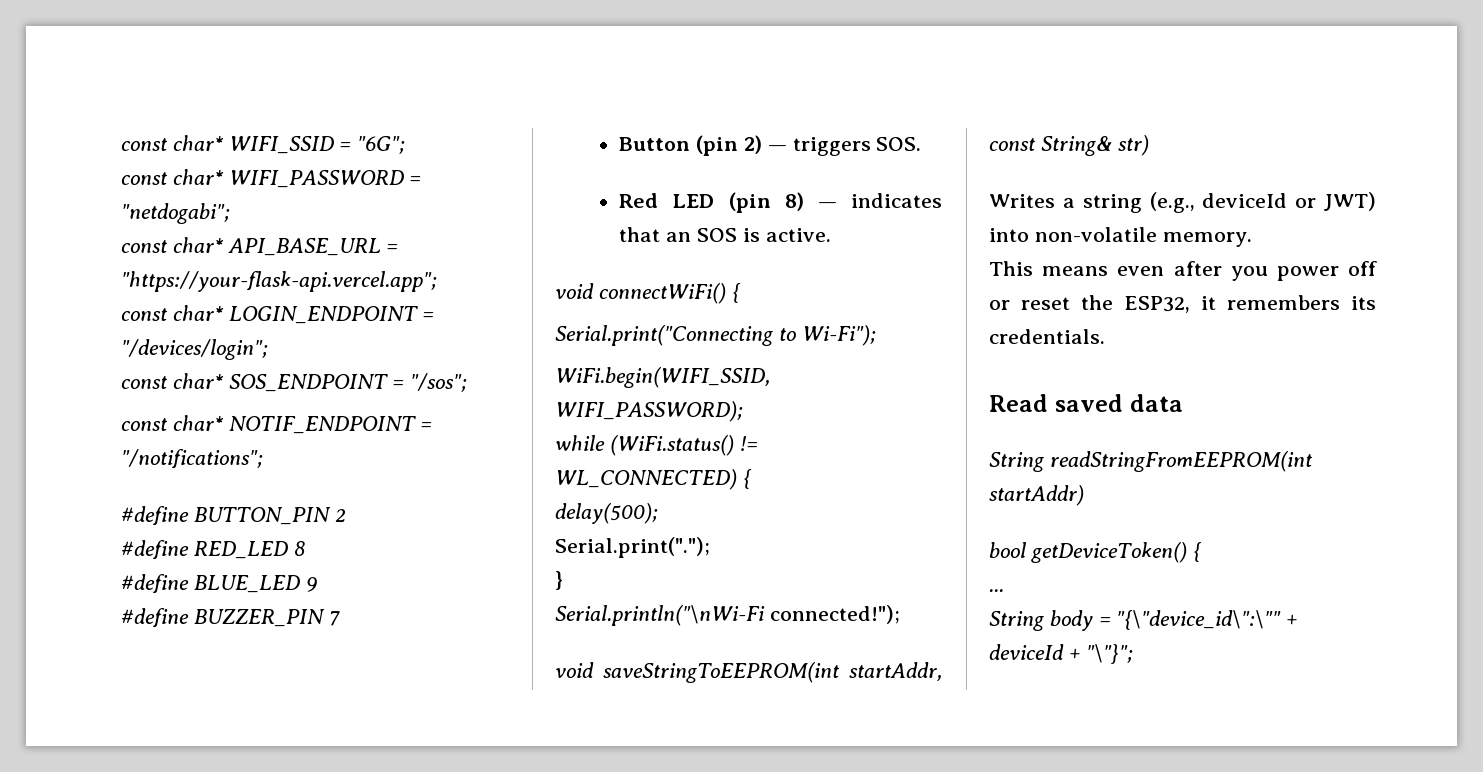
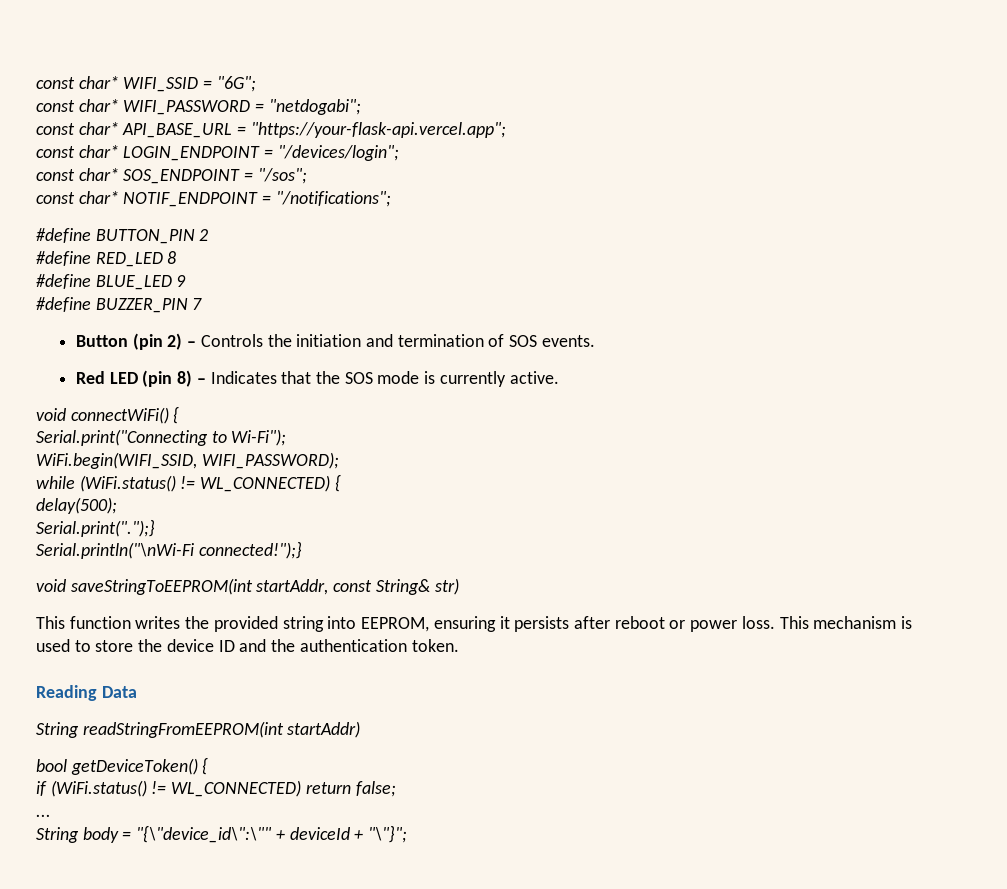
- Button (pin 2) — triggers SOS.
- Red LED (pin 8) — indicates that an SOS is active.
+ Button (pin 2) – Controls the initiation and termination of SOS events.
+ Red LED (pin 8) – Indicates that the SOS mode is currently active.
- Serial.print(".");
- }
+ Serial.print(".");}
- Serial.println("\nWi-Fi connected!");
+ Serial.println("\nWi-Fi connected!");}
- Writes a string (e.g., deviceId or JWT) into non-volatile memory.
- This means even after you power off or reset the ESP32, it remembers its credentials.
- Read saved data
+ This function writes the provided string into EEPROM, ensuring it persists after reboot or power loss. This mechanism is used to store the device ID and the authentication token.
+ Reading Data
+ if (WiFi.status() != WL_CONNECTED) return false;

